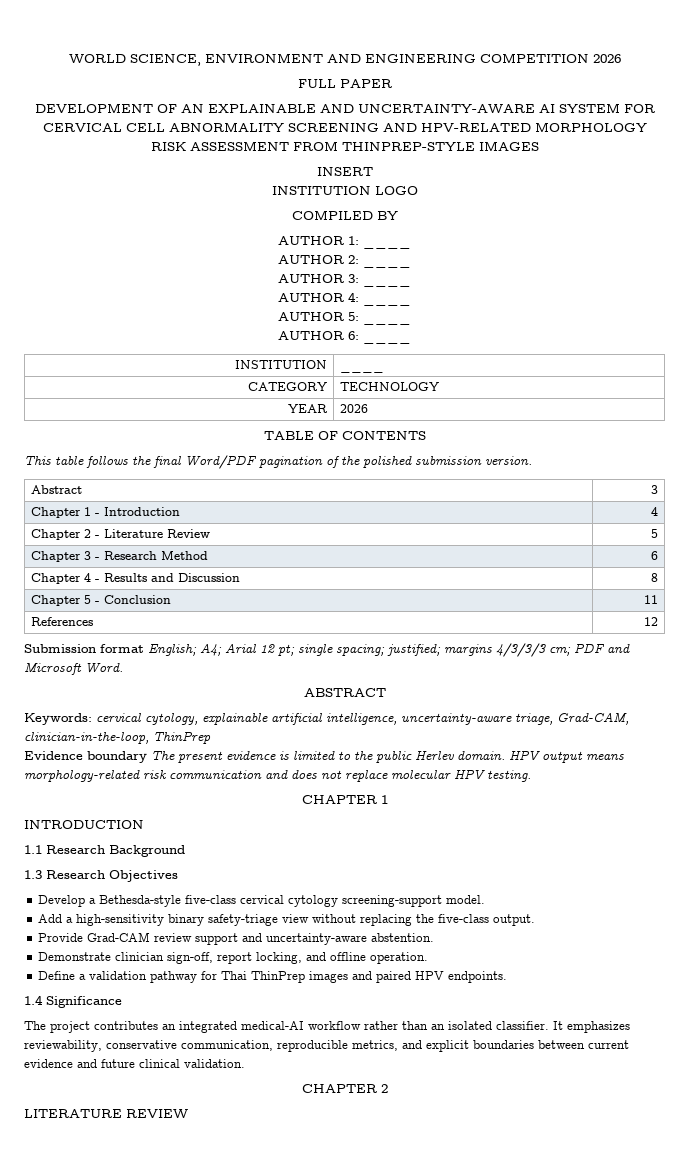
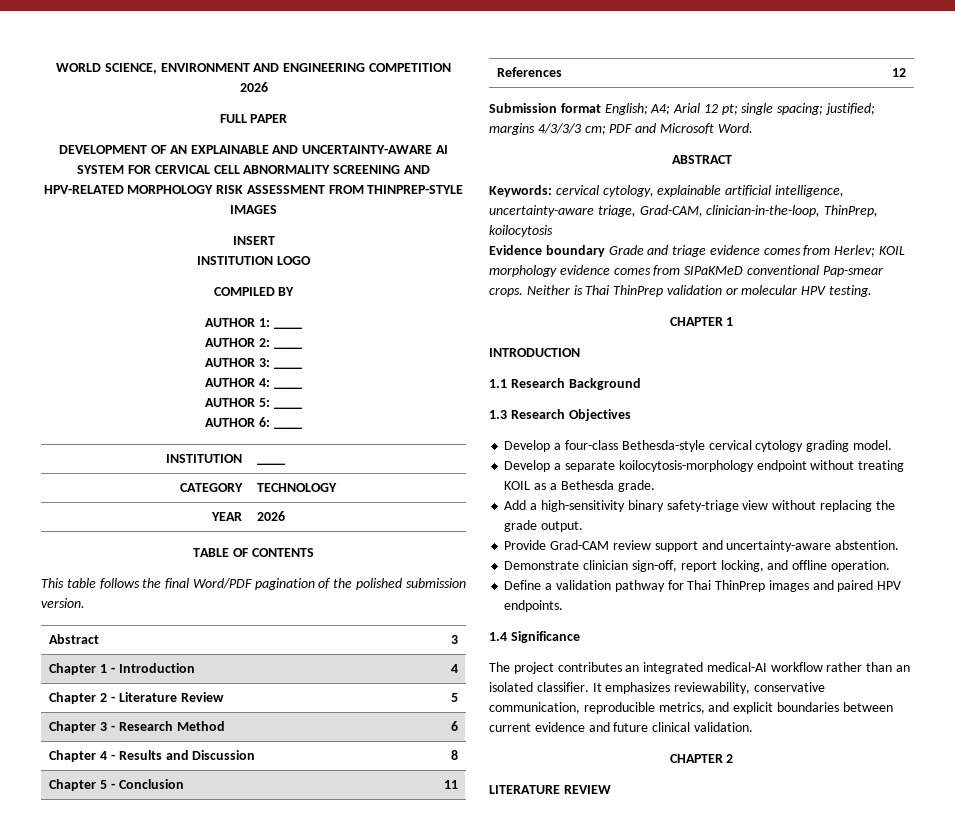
- Keywords: cervical cytology, explainable artificial intelligence, uncertainty-aware triage, Grad-CAM, clinician-in-the-loop, ThinPrep
+ Keywords: cervical cytology, explainable artificial intelligence, uncertainty-aware triage, Grad-CAM, clinician-in-the-loop, ThinPrep, koilocytosis
- Evidence boundary The present evidence is limited to the public Herlev domain. HPV output means morphology-related risk communication and does not replace molecular HPV testing.
+ Evidence boundary Grade and triage evidence comes from Herlev; KOIL morphology evidence comes from SIPaKMeD conventional Pap-smear crops. Neither is Thai ThinPrep validation or molecular HPV testing.
- Develop a Bethesda-style five-class cervical cytology screening-support model.
+ Develop a four-class Bethesda-style cervical cytology grading model.
+ Develop a separate koilocytosis-morphology endpoint without treating KOIL as a Bethesda grade.
- Add a high-sensitivity binary safety-triage view without replacing the five-class output.
+ Add a high-sensitivity binary safety-triage view without replacing the grade output.

